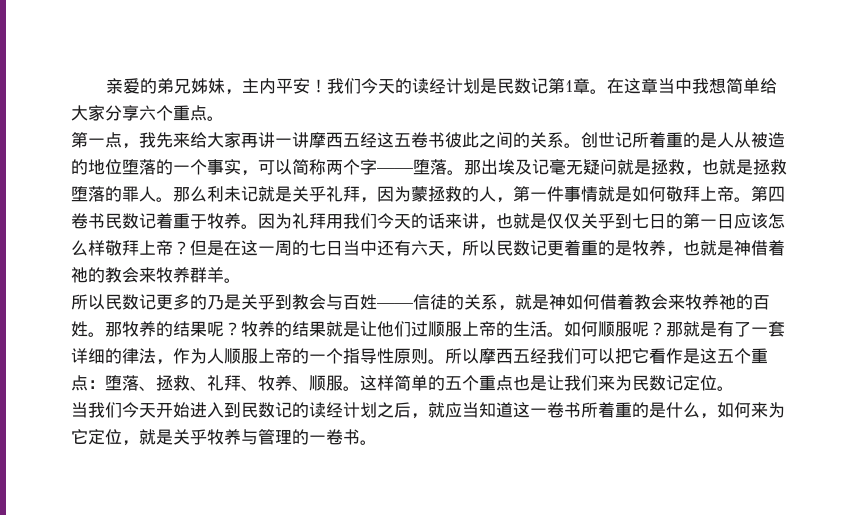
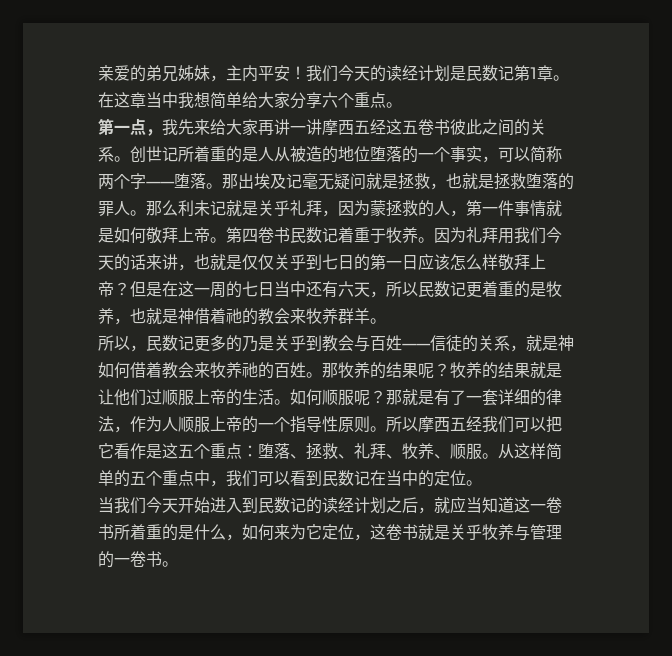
- 所以民数记更多的乃是关乎到教会与百姓——信徒的关系，就是神如何借着教会来牧养祂的百姓。
+ 所以，民数记更多的乃是关乎到教会与百姓——信徒的关系，就是神如何借着教会来牧养祂的百姓。
- 这样简单的五个重点也是让我们来为民数记定位。
+ 从这样简单的五个重点中，我们可以看到民数记在当中的定位。
- 当我们今天开始进入到民数记的读经计划之后，就应当知道这一卷书所着重的是什么，如何来为它定位，就是关乎牧养与管理的一卷书。
+ 当我们今天开始进入到民数记的读经计划之后，就应当知道这一卷书所着重的是什么，如何来为它定位，这卷书就是关乎牧养与管理的一卷书。

